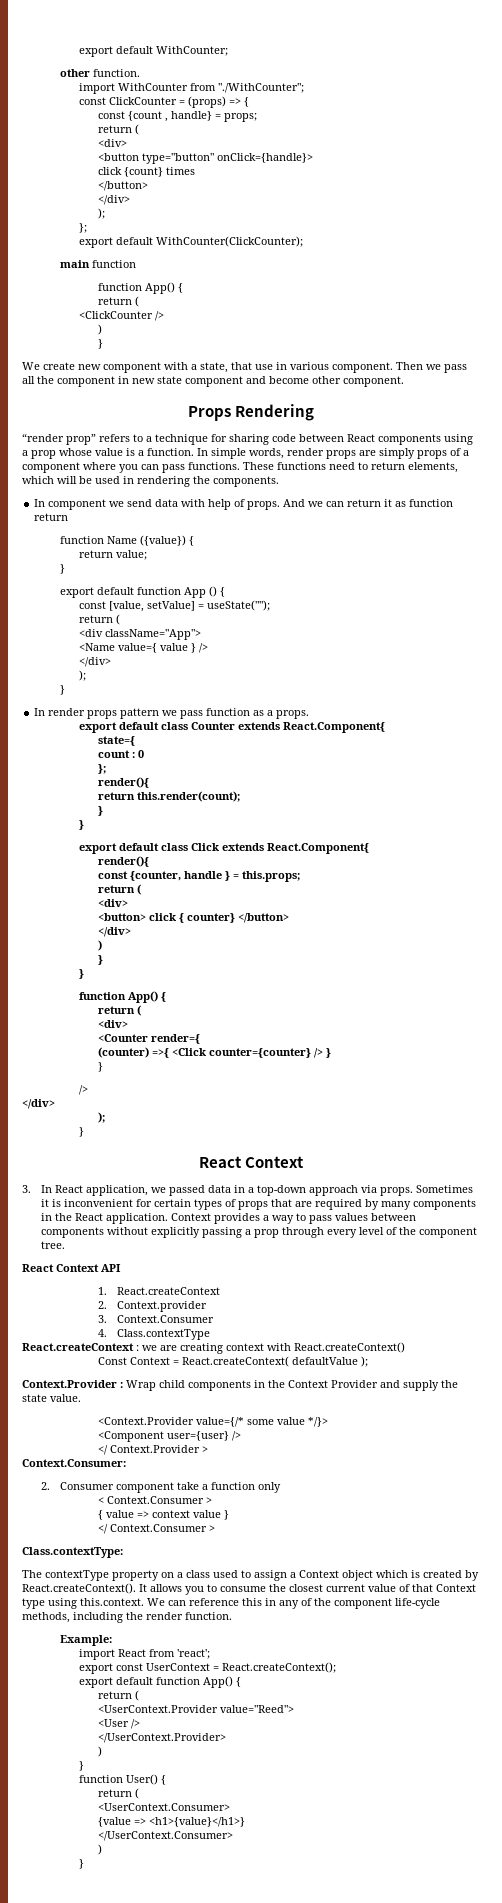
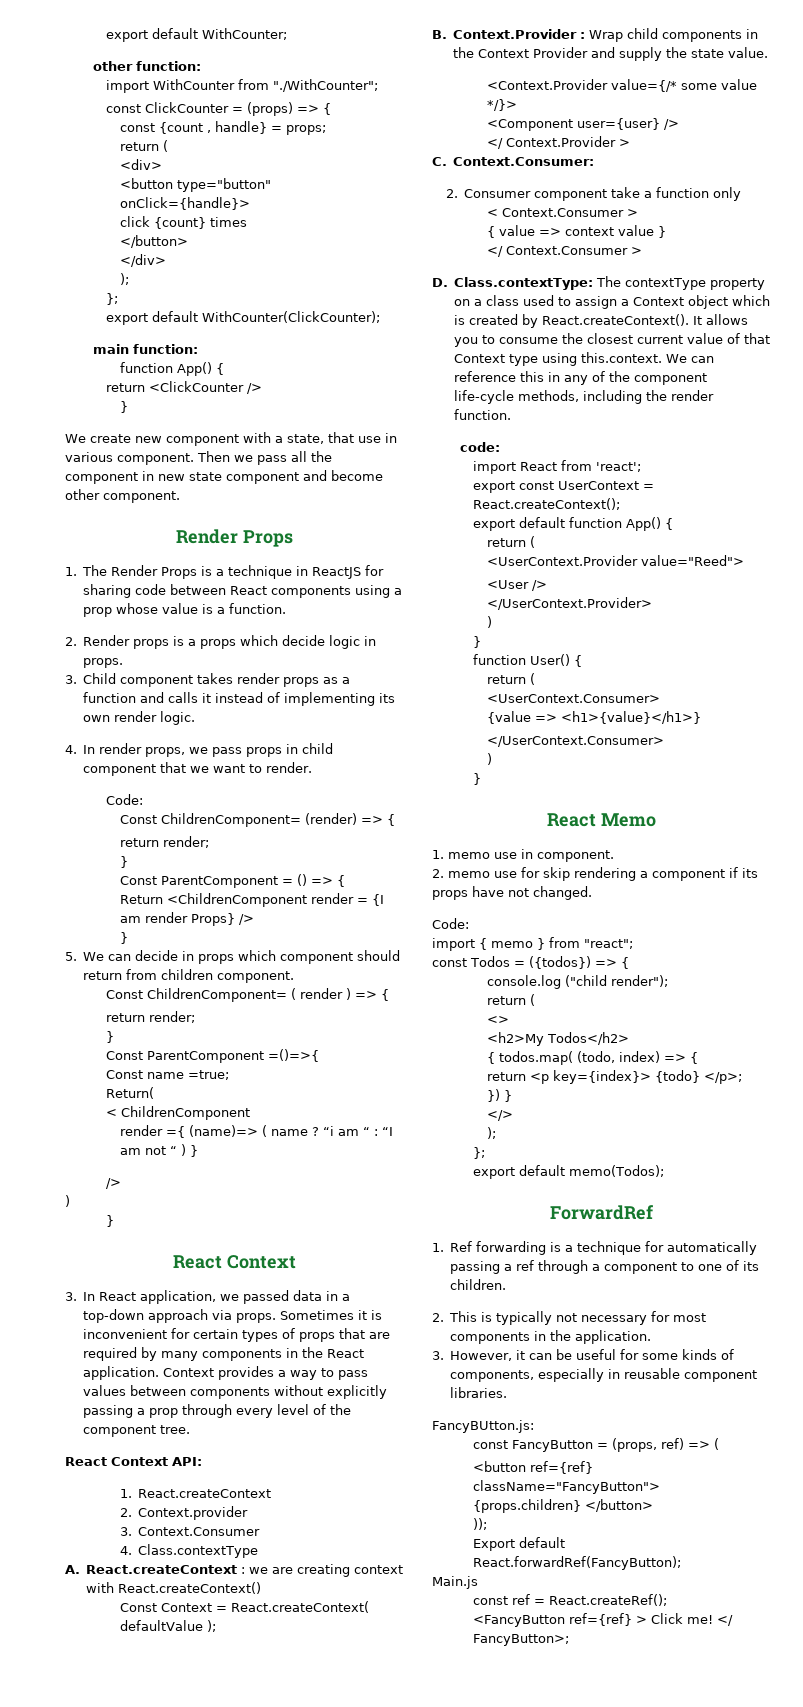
- other function.
+ other function:
- main function
+ main function:
  function App() {
- return (
- <ClickCounter />
- )
+ return <ClickCounter />
  Then we pass all the component in new state component and become other component.
- Props Rendering
- “render prop” refers to a technique for sharing code between React components using a prop whose value is a function. In simple words, render props are simply props of a component where you can pass functions. These functions need to return elements, which will be used in rendering the components.
- In component we send data with help of props. And we can return it as function return
- function Name ({value}) {
- return value;
+ Render Props
+ 1. The Render Props is a technique in ReactJS for sharing code between React components using a prop whose value is a function.
+ 2. Render props is a props which decide logic in props.
+ 3. Child component takes render props as a function and calls it instead of implementing its own render logic.
+ 4. In render props, we pass props in child component that we want to render.
+ Code:
+ Const ChildrenComponent= (render) => {
+ return render;
  }
- export default function App () {
- const [value, setValue] = useState("");
- return (
- <div className="App">
- <Name value={ value } />
- </div>
- );
+ Const ParentComponent = () => {
+ Return <ChildrenComponent render = {I am render Props} />
  }
- In render props pattern we pass function as a props.
- export default class Counter extends React.Component{
- state={
- count : 0
- };
- render(){
- return this.render(count);
+ 5. We can decide in props which component should return from children component.
+ Const ChildrenComponent= ( render ) => {
+ return render;
  }
- }
- export default class Click extends React.Component{
- render(){
- const {counter, handle } = this.props;
- return (
- <div>
- <button> click { counter} </button>
- </div>
+ Const ParentComponent =()=>{
+ Const name =true;
+ Return(
+ < ChildrenComponent
+ render ={ (name)=> ( name ? “i am “ : “I am not “ ) }
+ />
  )
- }
- }
- function App() {
- return (
- <div>
- <Counter render={
- (counter) =>{ <Click counter={counter} /> }
- }
- />
- </div>
- );
- React Context API
+ React Context API:
- React.createContext : we are creating context with React.createContext()
+ A. React.createContext : we are creating context with React.createContext()
- Context.Provider : Wrap child components in the Context Provider and supply the state value.
+ B. Context.Provider : Wrap child components in the Context Provider and supply the state value.
- Context.Consumer:
+ C. Context.Consumer:
- Class.contextType:
- The contextType property on a class used to assign a Context object which is created by React.createContext(). It allows you to consume the closest current value of that Context type using this.context. We can reference this in any of the component life-cycle methods, including the render function.
+ D. Class.contextType: The contextType property on a class used to assign a Context object which is created by React.createContext(). It allows you to consume the closest current value of that Context type using this.context. We can reference this in any of the component life-cycle methods, including the render function.
- Example:
+ code:
+ React Memo
+ 1. memo use in component.
+ 2. memo use for skip rendering a component if its props have not changed.
+ Code:
+ import { memo } from "react";
+ const Todos = ({todos}) => {
+ console.log ("child render");
+ return (
+ <>
+ <h2>My Todos</h2>
+ { todos.map( (todo, index) => {
+ return <p key={index}> {todo} </p>;
+ }) }
+ </>
+ );
+ };
+ export default memo(Todos);
+ ForwardRef
+ 1. Ref forwarding is a technique for automatically passing a ref through a component to one of its children.
+ 2. This is typically not necessary for most components in the application.
+ 3. However, it can be useful for some kinds of components, especially in reusable component libraries.
+ FancyBUtton.js:
+ const FancyButton = (props, ref) => (
+ <button ref={ref} className="FancyButton"> {props.children} </button>
+ ));
+ Export default React.forwardRef(FancyButton);
+ Main.js
+ const ref = React.createRef();
+ <FancyButton ref={ref} > Click me! </ FancyButton>;

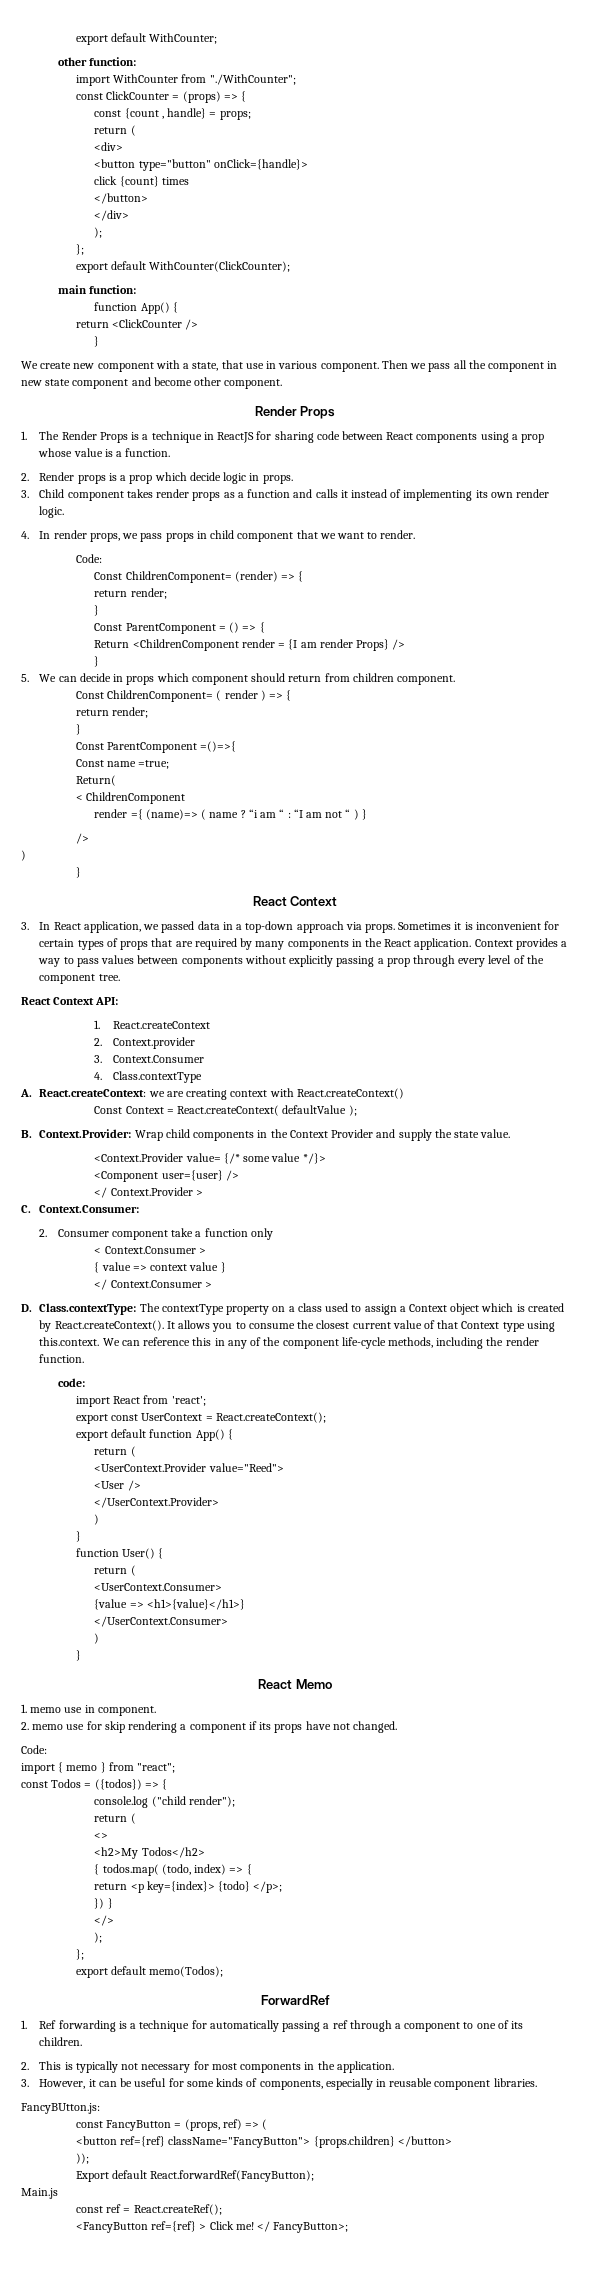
- 2. Render props is a props which decide logic in props.
+ 2. Render props is a prop which decide logic in props.
- A. React.createContext : we are creating context with React.createContext()
+ A. React.createContext: we are creating context with React.createContext()
- B. Context.Provider : Wrap child components in the Context Provider and supply the state value.
+ B. Context.Provider: Wrap child components in the Context Provider and supply the state value.
- <Context.Provider value={/* some value */}>
+ <Context.Provider value= {/* some value */}>

